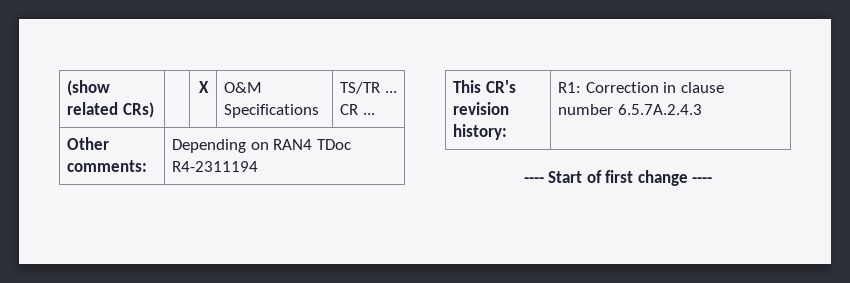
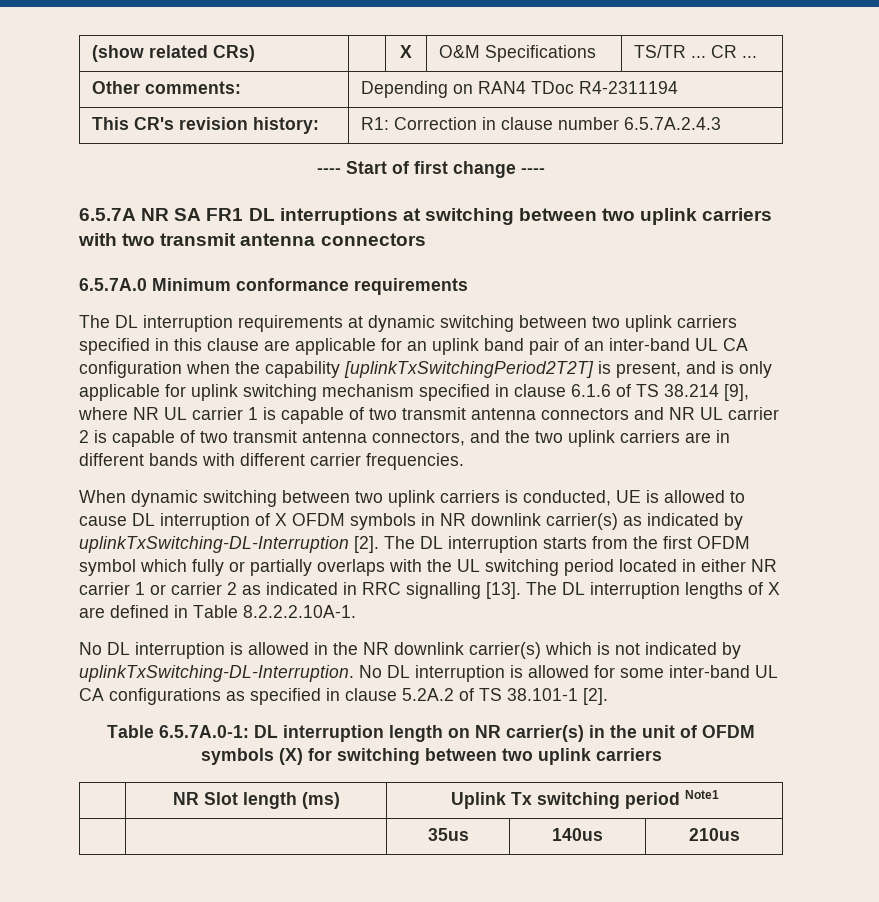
+ 6.5.7A NR SA FR1 DL interruptions at switching between two uplink carriers with two transmit antenna connectors
+ 6.5.7A.0 Minimum conformance requirements
+ The DL interruption requirements at dynamic switching between two uplink carriers specified in this clause are applicable for an uplink band pair of an inter-band UL CA configuration when the capability [uplinkTxSwitchingPeriod2T2T] is present, and is only applicable for uplink switching mechanism specified in clause 6.1.6 of TS 38.214 [9], where NR UL carrier 1 is capable of two transmit antenna connectors and NR UL carrier 2 is capable of two transmit antenna connectors, and the two uplink carriers are in different bands with different carrier frequencies.
+ When dynamic switching between two uplink carriers is conducted, UE is allowed to cause DL interruption of X OFDM symbols in NR downlink carrier(s) as indicated by uplinkTxSwitching-DL-Interruption [2]. The DL interruption starts from the first OFDM symbol which fully or partially overlaps with the UL switching period located in either NR carrier 1 or carrier 2 as indicated in RRC signalling [13]. The DL interruption lengths of X are defined in Table 8.2.2.2.10A-1.
+ No DL interruption is allowed in the NR downlink carrier(s) which is not indicated by uplinkTxSwitching-DL-Interruption. No DL interruption is allowed for some inter-band UL CA configurations as specified in clause 5.2A.2 of TS 38.101-1 [2].
+ Table 6.5.7A.0-1: DL interruption length on NR carrier(s) in the unit of OFDM symbols (X) for switching between two uplink carriers
+ | NR Slot length (ms) | Uplink Tx switching period Note1
+ | | 35us | 140us | 210us

